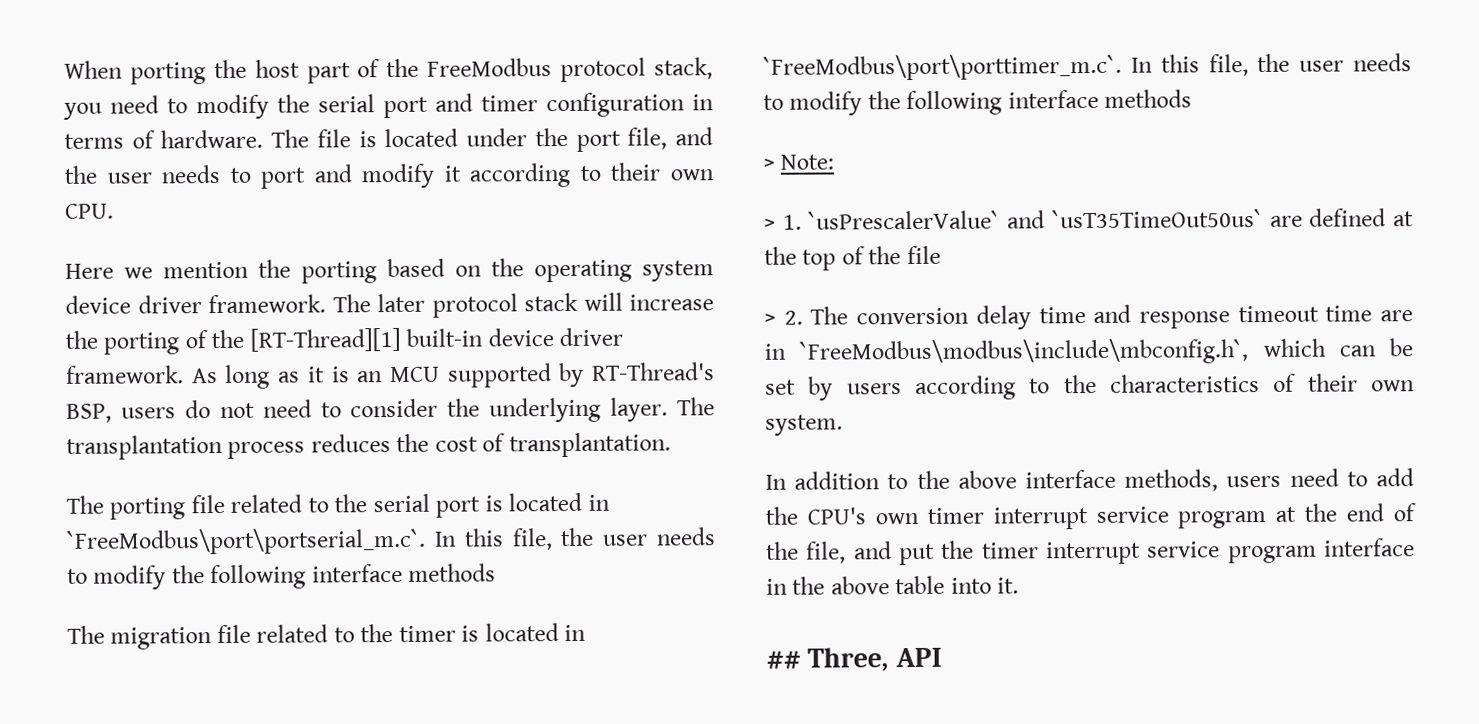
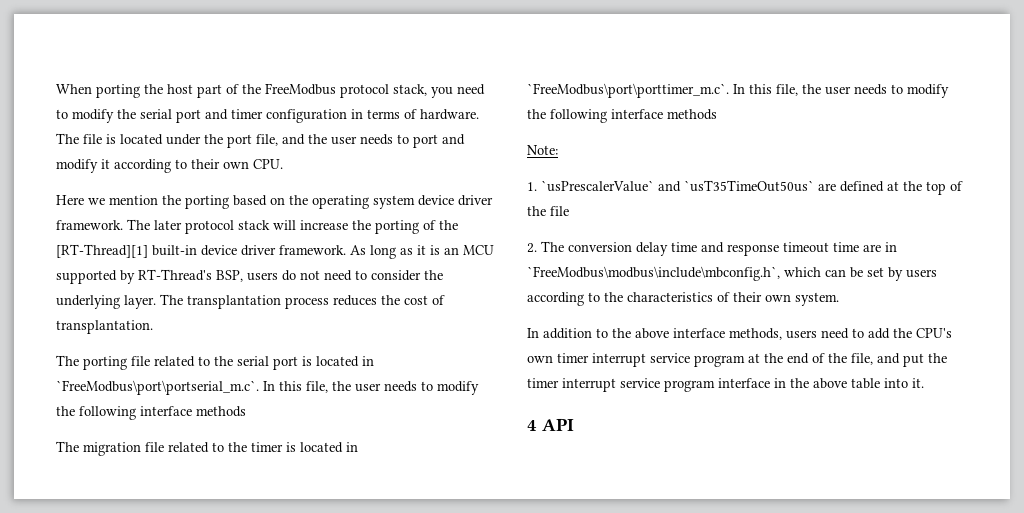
- > Note:
+ Note:
- > 1. `usPrescalerValue` and `usT35TimeOut50us` are defined at the top of the file
+ 1. `usPrescalerValue` and `usT35TimeOut50us` are defined at the top of the file
- > 2. The conversion delay time and response timeout time are in `FreeModbus\modbus\include\mbconfig.h`, which can be set by users according to the characteristics of their own system.
+ 2. The conversion delay time and response timeout time are in `FreeModbus\modbus\include\mbconfig.h`, which can be set by users according to the characteristics of their own system.
- ## Three, API
+ 4 API

